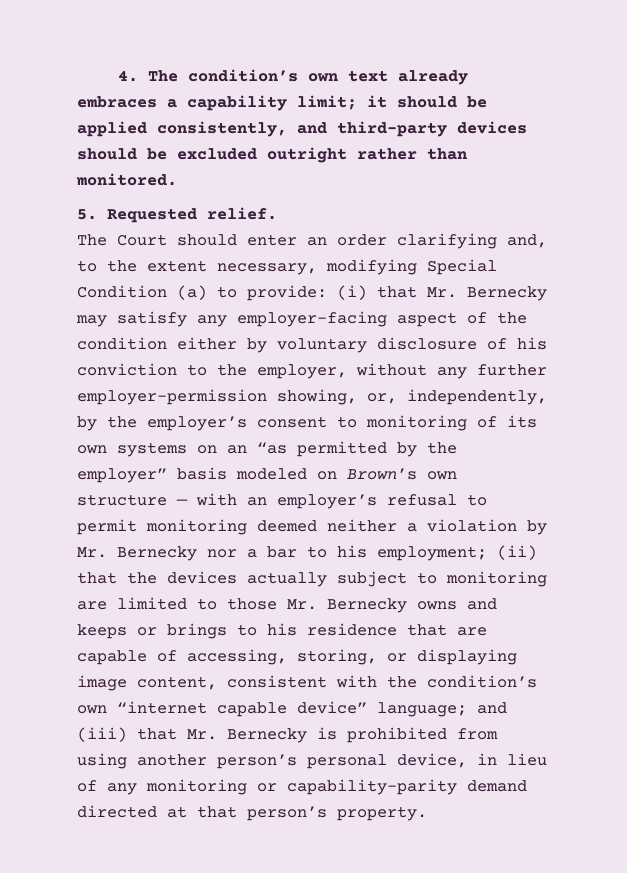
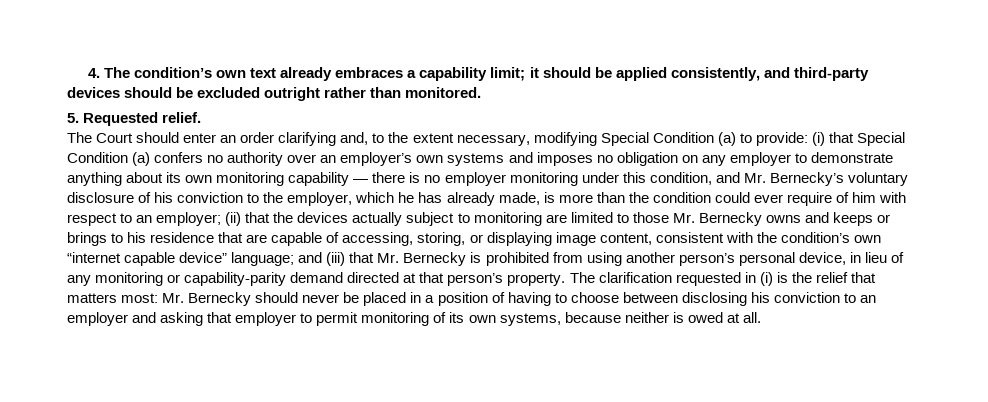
- (i) that Mr. Bernecky may satisfy any employer-facing aspect of the condition either by voluntary disclosure of his conviction to the employer, without any further employer-permission showing, or, independently, by the employer’s consent to monitoring of its own systems on an “as permitted by the employer” basis modeled on Brown’s own structure — with an employer’s refusal to permit monitoring deemed neither a violation by Mr. Bernecky nor a bar to his employment;
+ (i) that Special Condition (a) confers no authority over an employer’s own systems and imposes no obligation on any employer to demonstrate anything about its own monitoring capability — there is no employer monitoring under this condition, and Mr. Bernecky’s voluntary disclosure of his conviction to the employer, which he has already made, is more than the condition could ever require of him with respect to an employer;
+ The clarification requested in (i) is the relief that matters most: Mr. Bernecky should never be placed in a position of having to choose between disclosing his conviction to an employer and asking that employer to permit monitoring of its own systems, because neither is owed at all.

